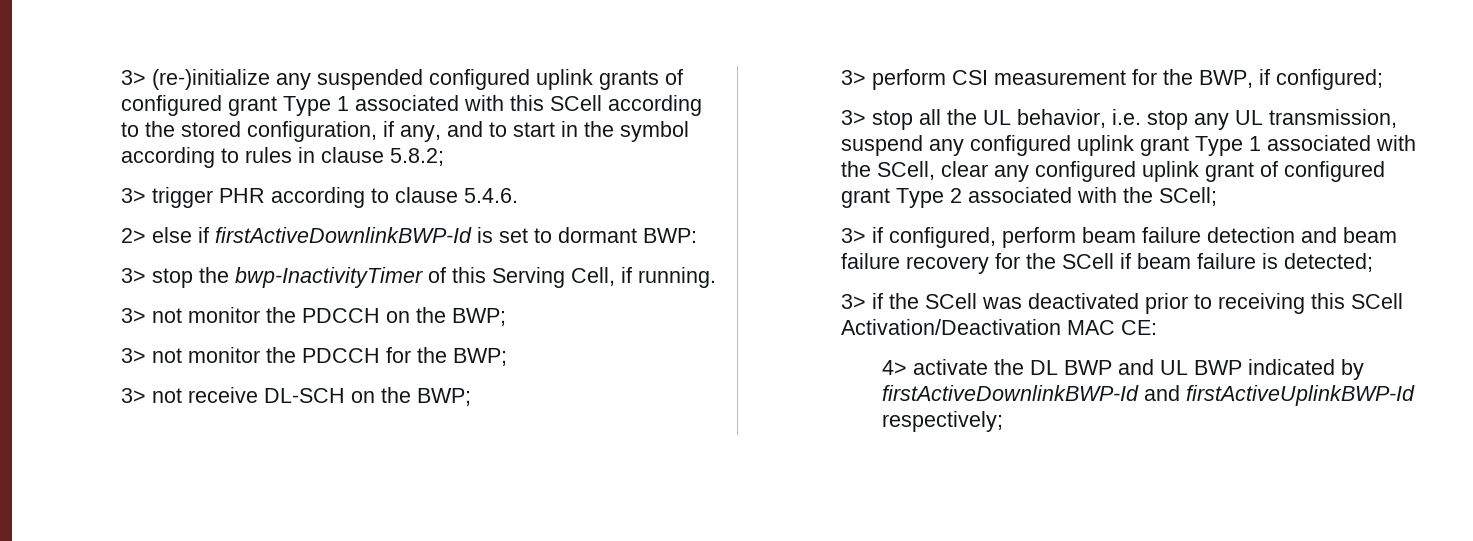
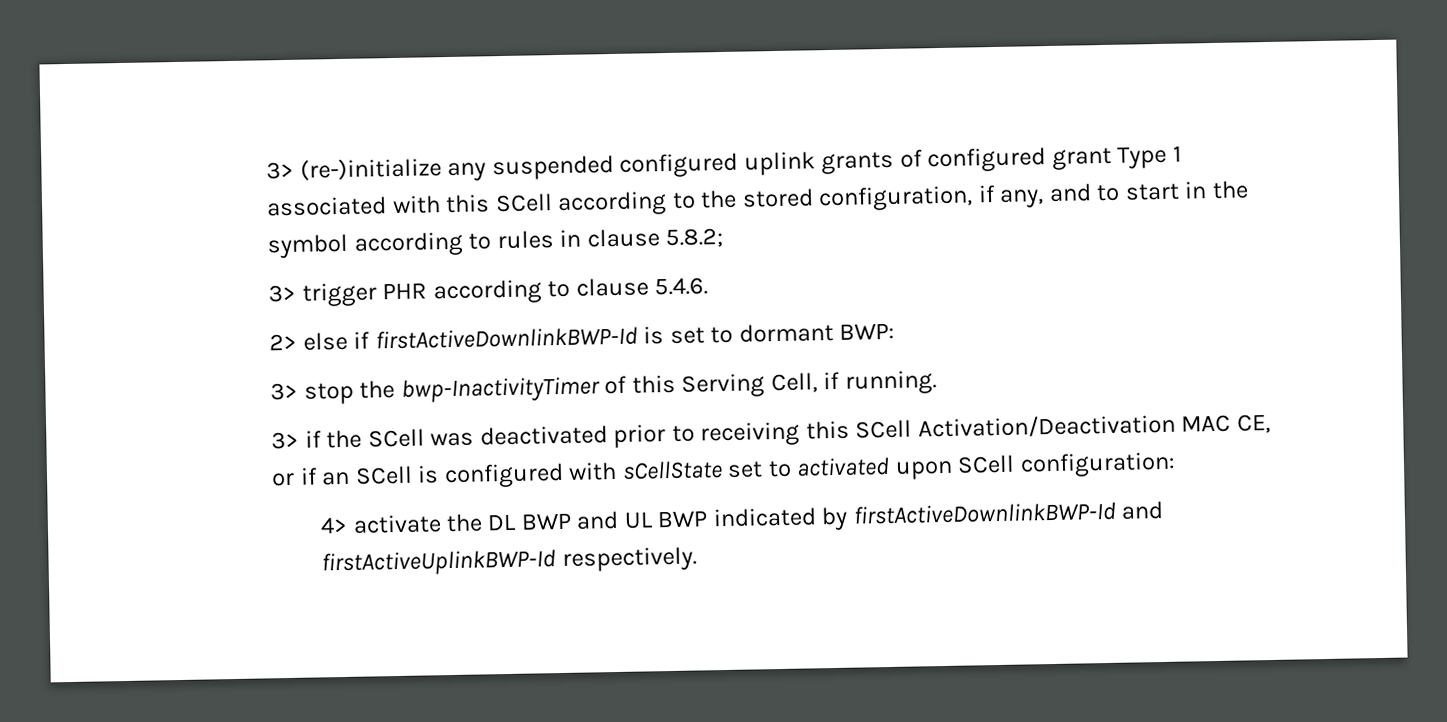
- 3> not monitor the PDCCH on the BWP;
- 3> not monitor the PDCCH for the BWP;
- 3> not receive DL-SCH on the BWP;
- 3> perform CSI measurement for the BWP, if configured;
- 3> stop all the UL behavior, i.e. stop any UL transmission, suspend any configured uplink grant Type 1 associated with the SCell, clear any configured uplink grant of configured grant Type 2 associated with the SCell;
- 3> if configured, perform beam failure detection and beam failure recovery for the SCell if beam failure is detected;
- 3> if the SCell was deactivated prior to receiving this SCell Activation/Deactivation MAC CE:
+ 3> if the SCell was deactivated prior to receiving this SCell Activation/Deactivation MAC CE, or if an SCell is configured with sCellState set to activated upon SCell configuration:
- 4> activate the DL BWP and UL BWP indicated by firstActiveDownlinkBWP-Id and firstActiveUplinkBWP-Id respectively;
+ 4> activate the DL BWP and UL BWP indicated by firstActiveDownlinkBWP-Id and firstActiveUplinkBWP-Id respectively.

